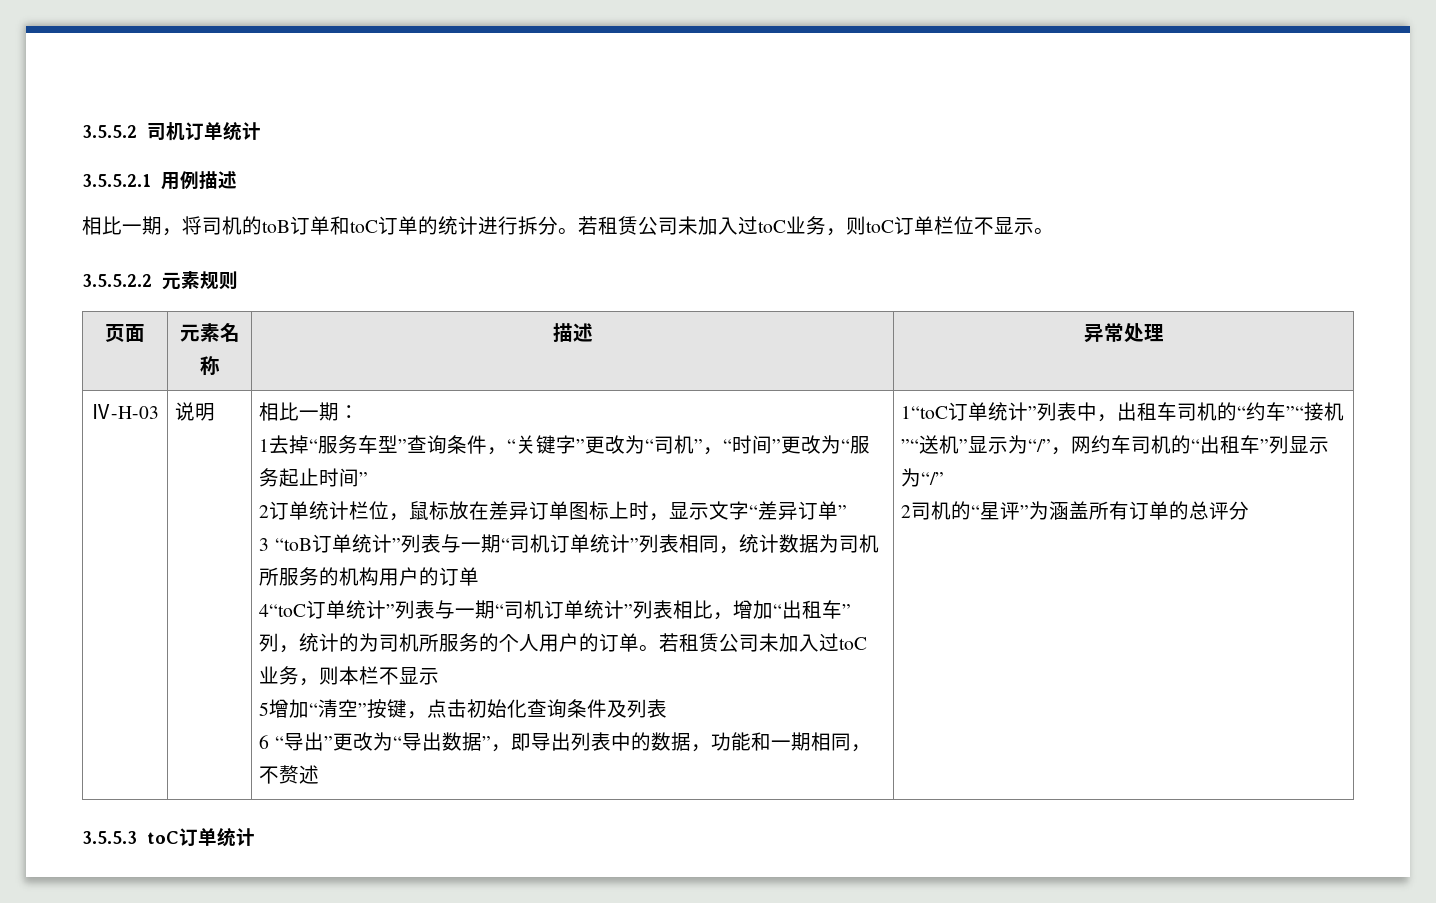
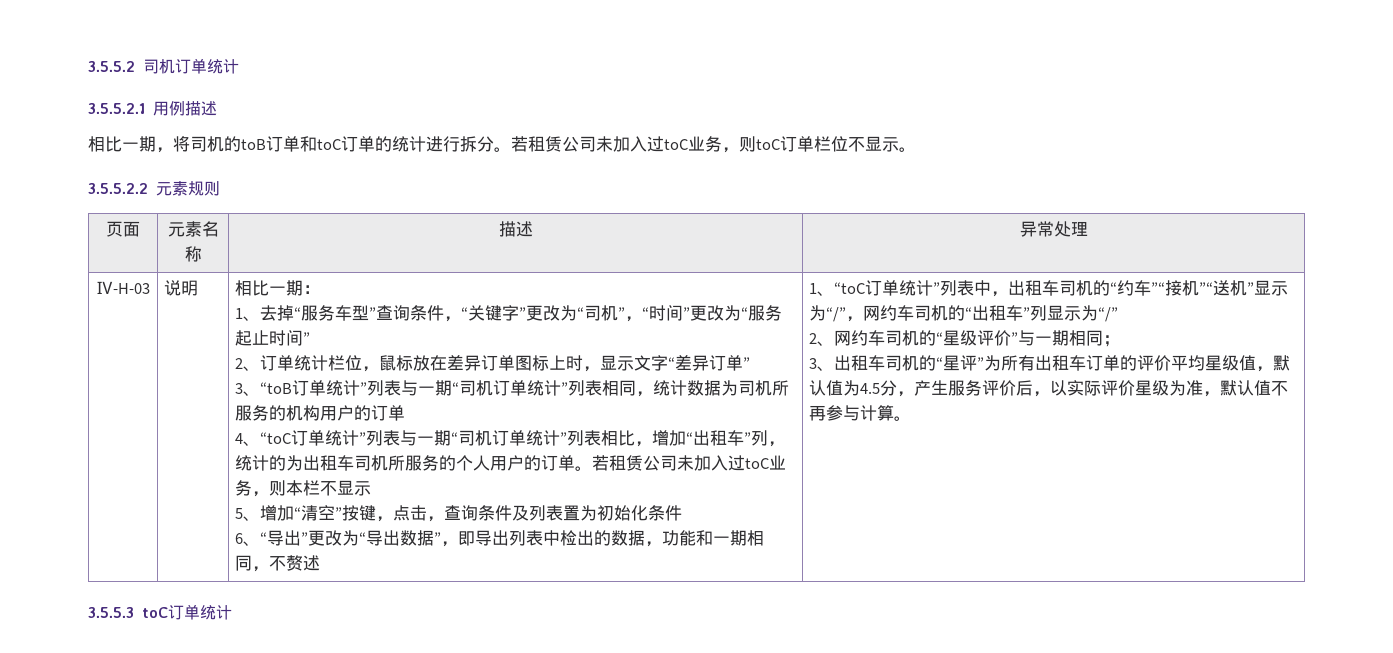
- 1去掉“服务车型”查询条件，“关键字”更改为“司机”，“时间”更改为“服务起止时间”
+ 1、去掉“服务车型”查询条件，“关键字”更改为“司机”，“时间”更改为“服务起止时间”
- 2订单统计栏位，鼠标放在差异订单图标上时，显示文字“差异订单”
+ 2、订单统计栏位，鼠标放在差异订单图标上时，显示文字“差异订单”
- 3 “toB订单统计”列表与一期“司机订单统计”列表相同，统计数据为司机所服务的机构用户的订单
+ 3、“toB订单统计”列表与一期“司机订单统计”列表相同，统计数据为司机所服务的机构用户的订单
- 4“toC订单统计”列表与一期“司机订单统计”列表相比，增加“出租车”列，统计的为司机所服务的个人用户的订单。
+ 4、“toC订单统计”列表与一期“司机订单统计”列表相比，增加“出租车”列，统计的为出租车司机所服务的个人用户的订单。
- 5增加“清空”按键，点击初始化查询条件及列表
+ 5、增加“清空”按键，点击，查询条件及列表置为初始化条件
- 6 “导出”更改为“导出数据”，即导出列表中的数据，功能和一期相同，不赘述
+ 6、“导出”更改为“导出数据”，即导出列表中检出的数据，功能和一期相同，不赘述
- 1“toC订单统计”列表中，出租车司机的“约车”“接机”“送机”显示为“/”，网约车司机的“出租车”列显示为“/”
+ 1、“toC订单统计”列表中，出租车司机的“约车”“接机”“送机”显示为“/”，网约车司机的“出租车”列显示为“/”
- 2司机的“星评”为涵盖所有订单的总评分
+ 2、网约车司机的“星级评价”与一期相同；
+ 3、出租车司机的“星评”为所有出租车订单的评价平均星级值，默认值为4.5分，产生服务评价后，以实际评价星级为准，默认值不再参与计算。

